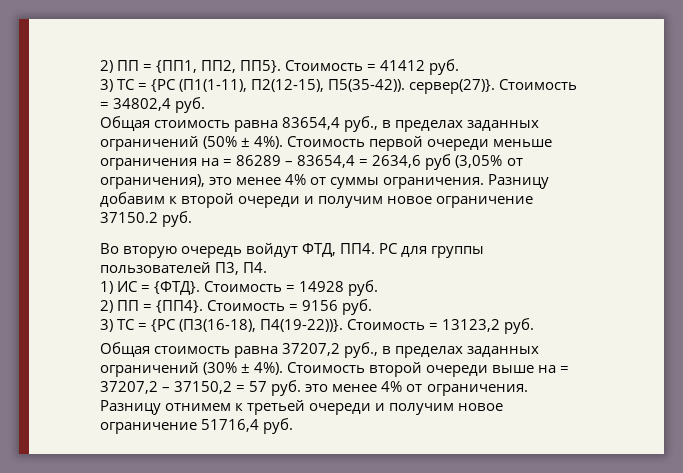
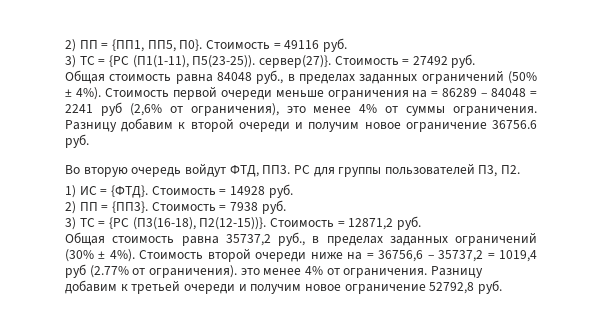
- 2) ПП = {ПП1, ПП2, ПП5}. Стоимость = 41412 руб.
+ 2) ПП = {ПП1, ПП5, П0}. Стоимость = 49116 руб.
- 3) ТС = {PC (П1(1-11), П2(12-15), П5(35-42)). сервер(27)}.
+ 3) ТС = {PC (П1(1-11), П5(23-25)). сервер(27)}.
- Стоимость = 34802,4 руб.
- Общая стоимость равна 83654,4 руб., в пределах заданных ограничений (50% ± 4%).
+ Стоимость = 27492 руб.
+ Общая стоимость равна 84048 руб., в пределах заданных ограничений (50% ± 4%).
- Стоимость первой очереди меньше ограничения на = 86289 – 83654,4 = 2634,6 руб (3,05% от ограничения), это менее 4% от суммы ограничения.
+ Стоимость первой очереди меньше ограничения на = 86289 – 84048 = 2241 руб (2,6% от ограничения), это менее 4% от суммы ограничения.
- Разницу добавим к второй очереди и получим новое ограничение 37150.2 руб.
+ Разницу добавим к второй очереди и получим новое ограничение 36756.6 руб.
- Во вторую очередь войдут ФТД, ПП4. РС для группы пользователей П3, П4.
+ Во вторую очередь войдут ФТД, ПП3. РС для группы пользователей П3, П2.
- 2) ПП = {ПП4}. Стоимость = 9156 руб.
+ 2) ПП = {ПП3}. Стоимость = 7938 руб.
- 3) ТС = {PC (П3(16-18), П4(19-22))}. Стоимость = 13123,2 руб.
- Общая стоимость равна 37207,2 руб., в пределах заданных ограничений (30% ± 4%).
+ 3) ТС = {PC (П3(16-18), П2(12-15))}. Стоимость = 12871,2 руб.
+ Общая стоимость равна 35737,2 руб., в пределах заданных ограничений (30% ± 4%).
- Стоимость второй очереди выше на = 37207,2 – 37150,2 = 57 руб. это менее 4% от ограничения.
+ Стоимость второй очереди ниже на = 36756,6 – 35737,2 = 1019,4 руб (2.77% от ограничения). это менее 4% от ограничения.
- Разницу отнимем к третьей очереди и получим новое ограничение 51716,4 руб.
+ Разницу добавим к третьей очереди и получим новое ограничение 52792,8 руб.

